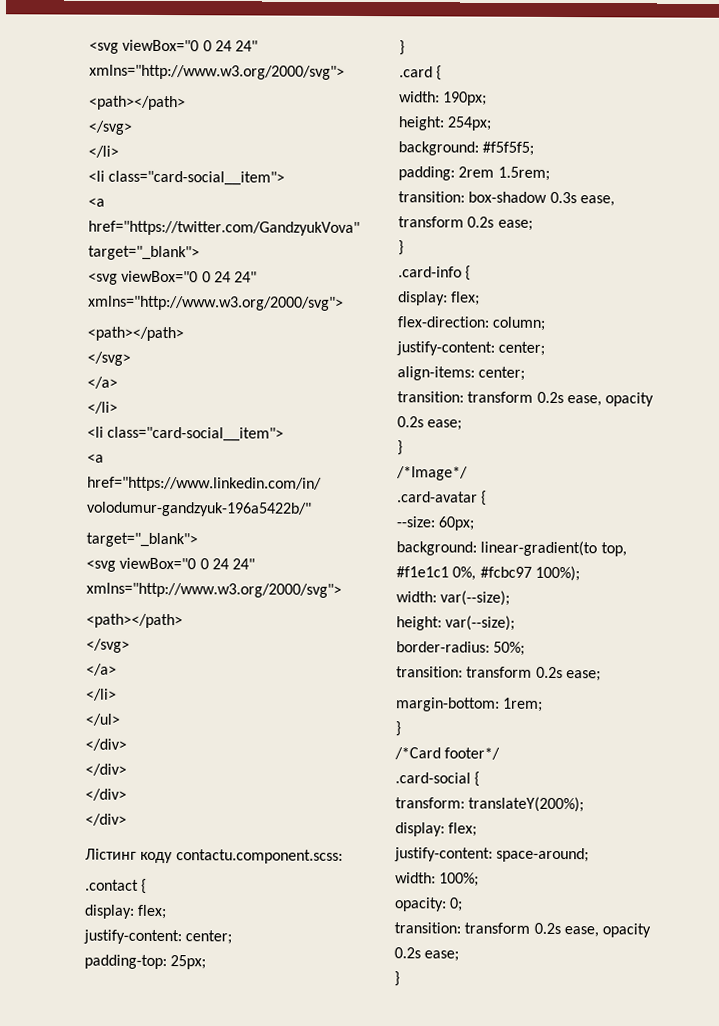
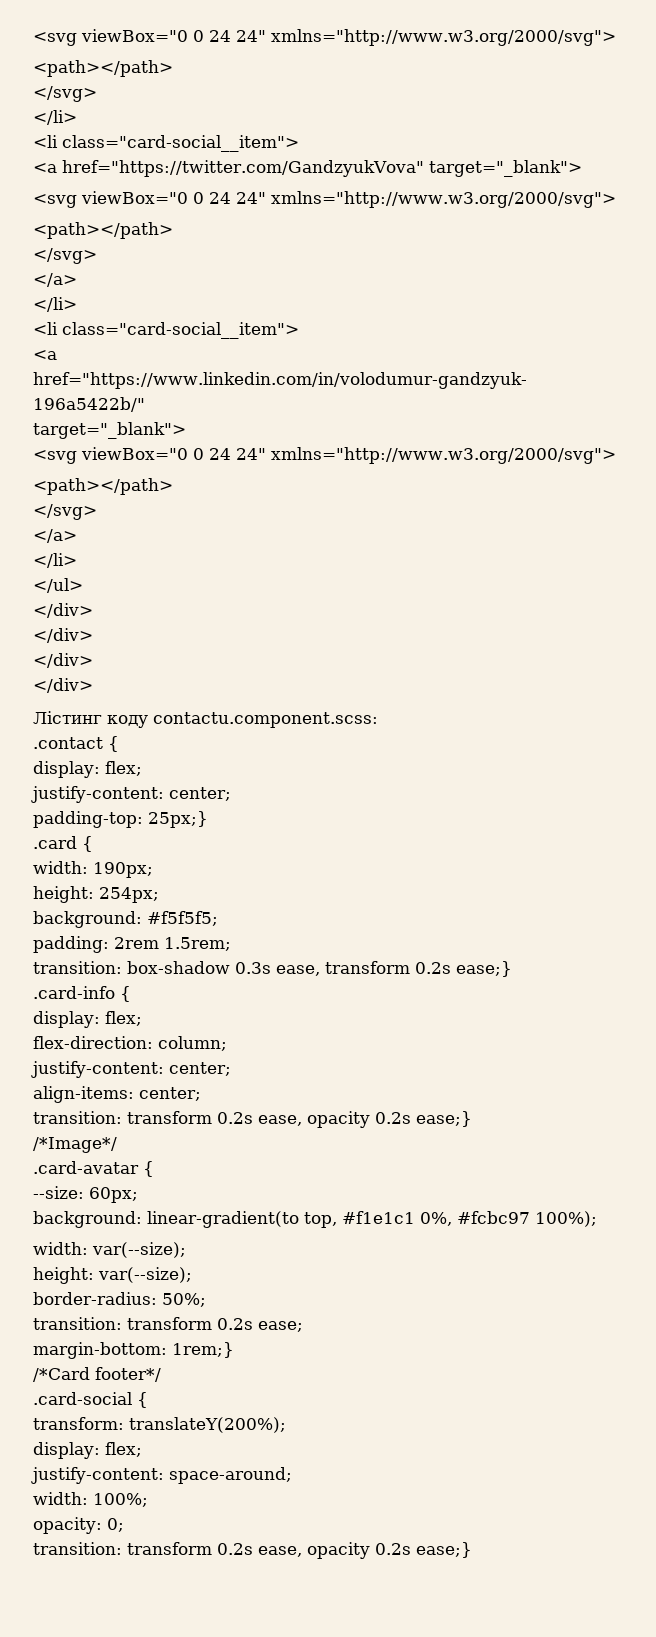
- padding-top: 25px;
- }
+ padding-top: 25px;}
- transition: box-shadow 0.3s ease, transform 0.2s ease;
- }
+ transition: box-shadow 0.3s ease, transform 0.2s ease;}
  align-items: center;
- transition: transform 0.2s ease, opacity 0.2s ease;
- }
+ transition: transform 0.2s ease, opacity 0.2s ease;}
- margin-bottom: 1rem;
- }
+ margin-bottom: 1rem;}
  opacity: 0;
- transition: transform 0.2s ease, opacity 0.2s ease;
- }
+ transition: transform 0.2s ease, opacity 0.2s ease;}

